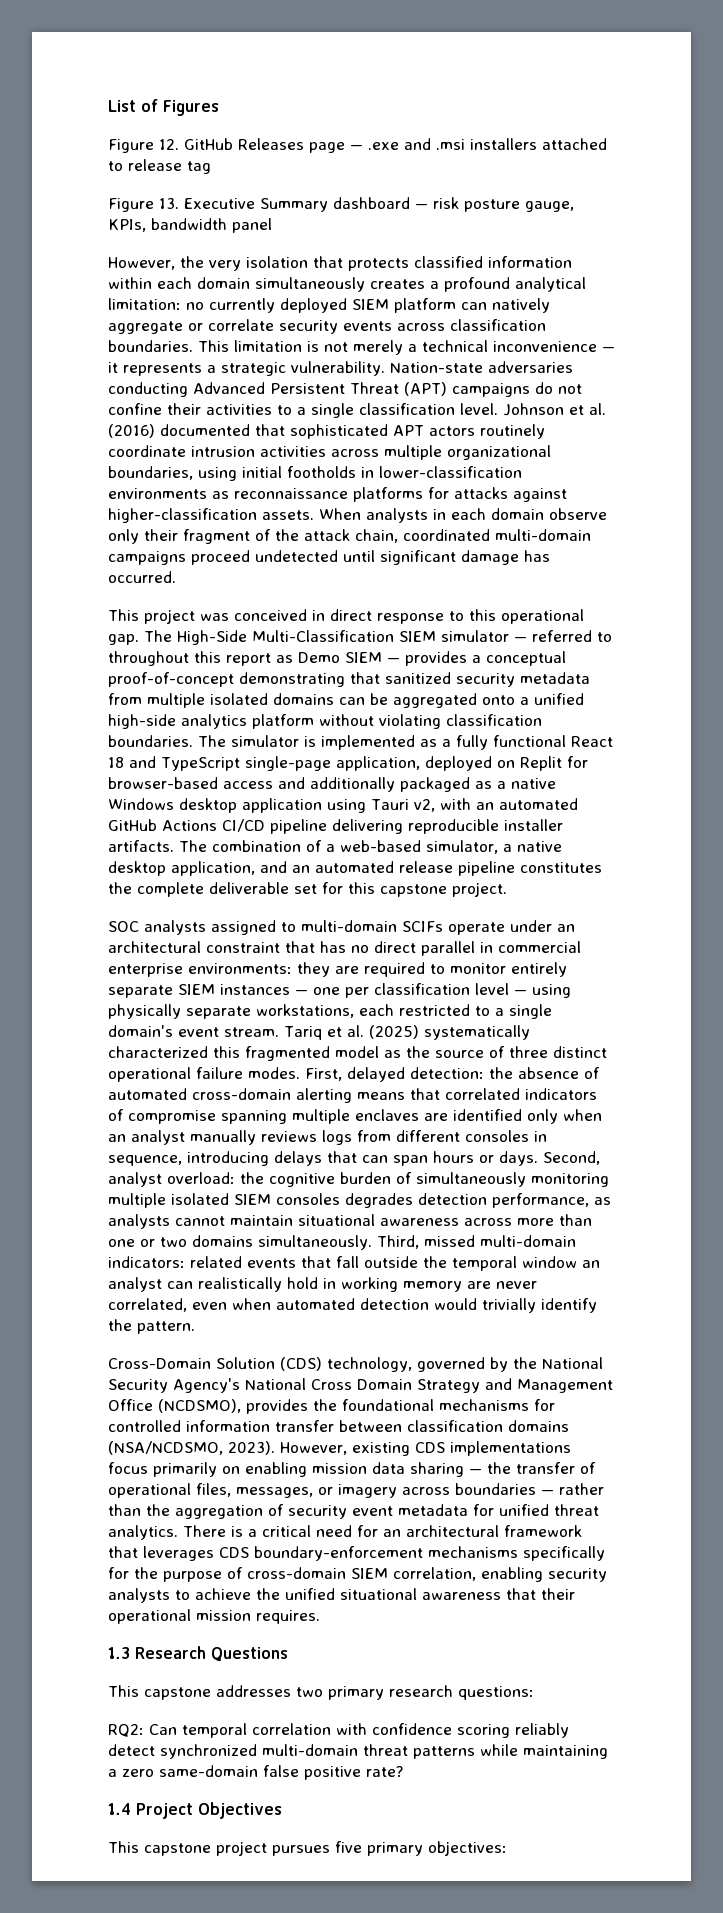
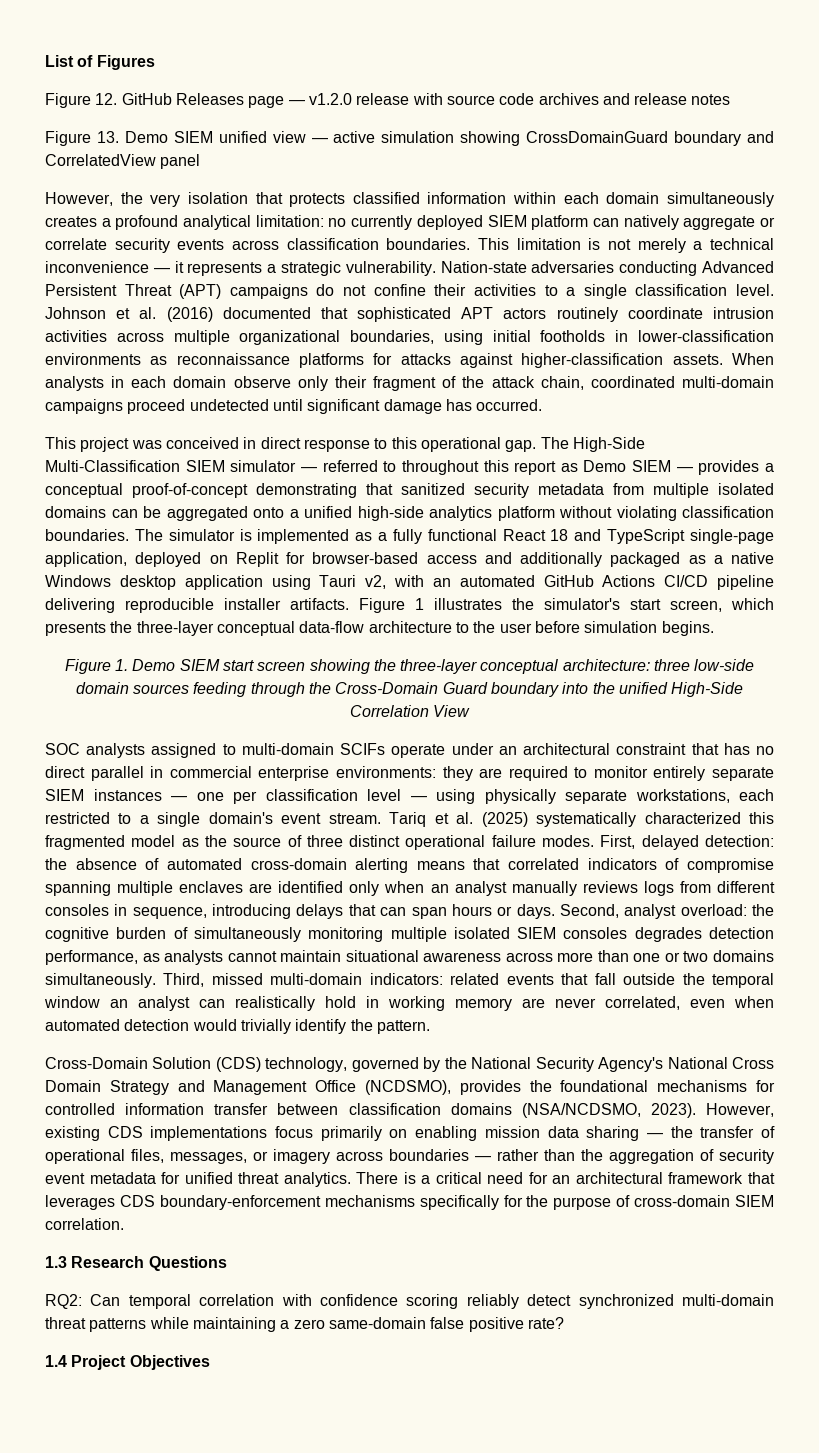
- Figure 12. GitHub Releases page — .exe and .msi installers attached to release tag
- Figure 13. Executive Summary dashboard — risk posture gauge, KPIs, bandwidth panel
+ Figure 12. GitHub Releases page — v1.2.0 release with source code archives and release notes
+ Figure 13. Demo SIEM unified view — active simulation showing CrossDomainGuard boundary and CorrelatedView panel
- The combination of a web-based simulator, a native desktop application, and an automated release pipeline constitutes the complete deliverable set for this capstone project.
+ Figure 1 illustrates the simulator's start screen, which presents the three-layer conceptual data-flow architecture to the user before simulation begins.
+ Figure 1. Demo SIEM start screen showing the three-layer conceptual architecture: three low-side domain sources feeding through the Cross-Domain Guard boundary into the unified High-Side Correlation View
- There is a critical need for an architectural framework that leverages CDS boundary-enforcement mechanisms specifically for the purpose of cross-domain SIEM correlation, enabling security analysts to achieve the unified situational awareness that their operational mission requires.
+ There is a critical need for an architectural framework that leverages CDS boundary-enforcement mechanisms specifically for the purpose of cross-domain SIEM correlation.
  1.3 Research Questions
- This capstone addresses two primary research questions:
- This capstone project pursues five primary objectives:

